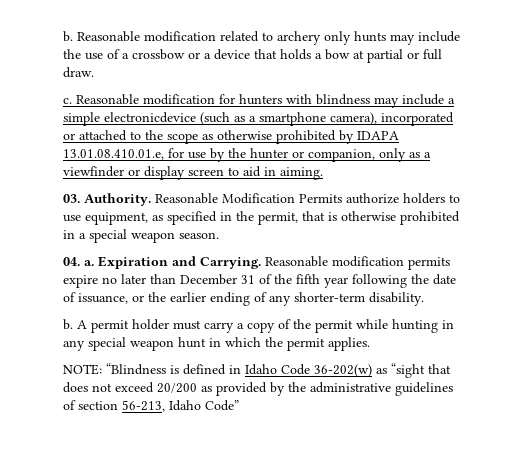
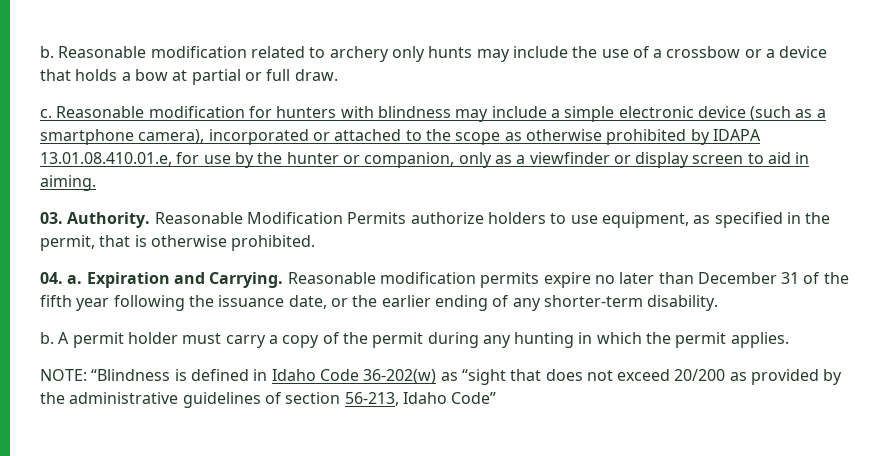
- Reasonable modification for hunters with blindness may include a simple electronicdevice (such as a smartphone camera), incorporated or attached to the scope as otherwise prohibited by IDAPA 13.01.08.410.01.e, for use by the hunter or companion, only as a viewfinder or display screen to aid in aiming.
+ Reasonable modification for hunters with blindness may include a simple electronic device (such as a smartphone camera), incorporated or attached to the scope as otherwise prohibited by IDAPA 13.01.08.410.01.e, for use by the hunter or companion, only as a viewfinder or display screen to aid in aiming.
- Reasonable Modification Permits authorize holders to use equipment, as specified in the permit, that is otherwise prohibited in a special weapon season.
+ Reasonable Modification Permits authorize holders to use equipment, as specified in the permit, that is otherwise prohibited.
- Reasonable modification permits expire no later than December 31 of the fifth year following the date of issuance, or the earlier ending of any shorter-term disability.
+ Reasonable modification permits expire no later than December 31 of the fifth year following the issuance date, or the earlier ending of any shorter-term disability.
- A permit holder must carry a copy of the permit while hunting in any special weapon hunt in which the permit applies.
+ A permit holder must carry a copy of the permit during any hunting in which the permit applies.

